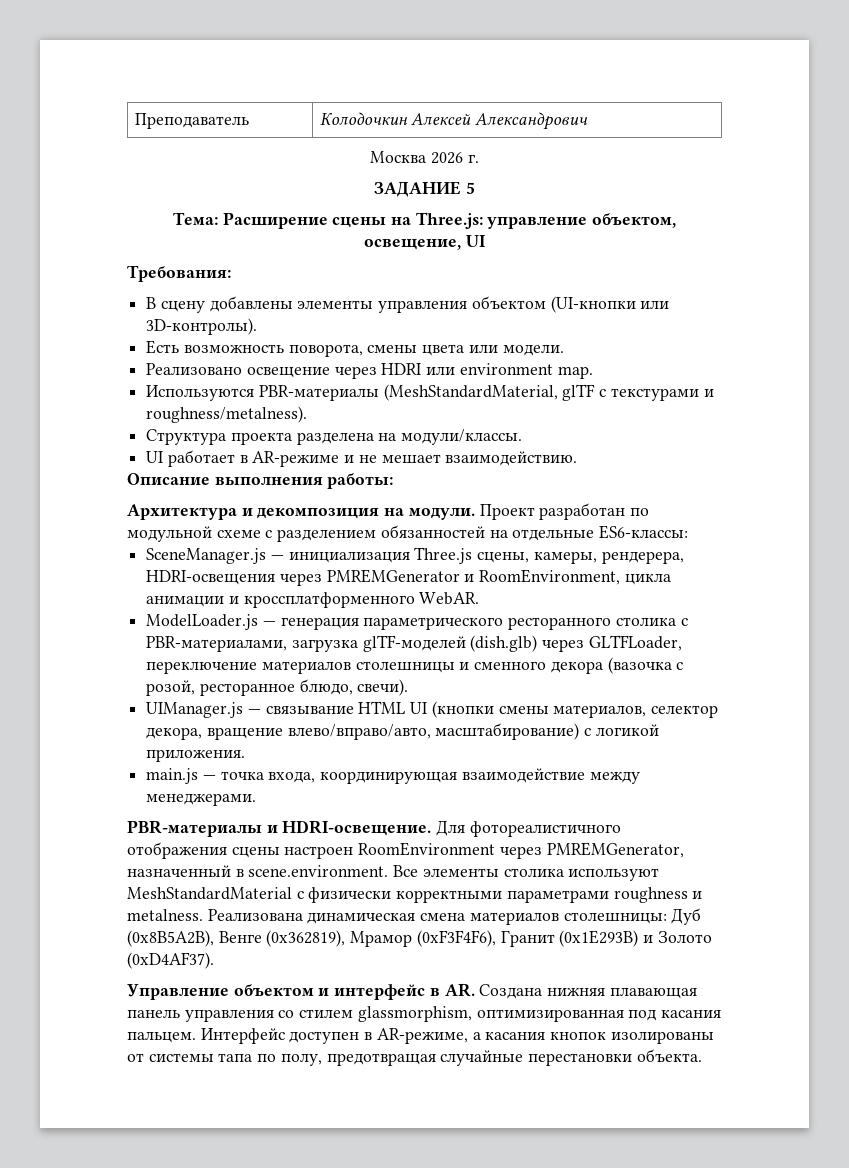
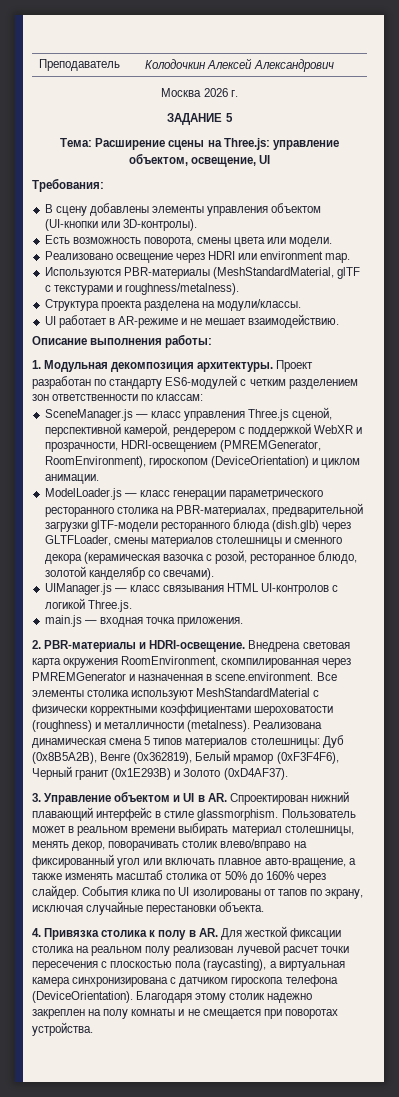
- Архитектура и декомпозиция на модули. Проект разработан по модульной схеме с разделением обязанностей на отдельные ES6-классы:
- SceneManager.js — инициализация Three.js сцены, камеры, рендерера, HDRI-освещения через PMREMGenerator и RoomEnvironment, цикла анимации и кроссплатформенного WebAR.
+ 1. Модульная декомпозиция архитектуры. Проект разработан по стандарту ES6-модулей с четким разделением зон ответственности по классам:
+ SceneManager.js — класс управления Three.js сценой, перспективной камерой, рендерером с поддержкой WebXR и прозрачности, HDRI-освещением (PMREMGenerator, RoomEnvironment), гироскопом (DeviceOrientation) и циклом анимации.
- ModelLoader.js — генерация параметрического ресторанного столика с PBR-материалами, загрузка glTF-моделей (dish.glb) через GLTFLoader, переключение материалов столешницы и сменного декора (вазочка с розой, ресторанное блюдо, свечи).
- UIManager.js — связывание HTML UI (кнопки смены материалов, селектор декора, вращение влево/вправо/авто, масштабирование) с логикой приложения.
+ ModelLoader.js — класс генерации параметрического ресторанного столика на PBR-материалах, предварительной загрузки glTF-модели ресторанного блюда (dish.glb) через GLTFLoader, смены материалов столешницы и сменного декора (керамическая вазочка с розой, ресторанное блюдо, золотой канделябр со свечами).
+ UIManager.js — класс связывания HTML UI-контролов с логикой Three.js.
- main.js — точка входа, координирующая взаимодействие между менеджерами.
- PBR-материалы и HDRI-освещение. Для фотореалистичного отображения сцены настроен RoomEnvironment через PMREMGenerator, назначенный в scene.environment. Все элементы столика используют MeshStandardMaterial с физически корректными параметрами roughness и metalness.
+ main.js — входная точка приложения.
+ 2. PBR-материалы и HDRI-освещение. Внедрена световая карта окружения RoomEnvironment, скомпилированная через PMREMGenerator и назначенная в scene.environment. Все элементы столика используют MeshStandardMaterial с физически корректными коэффициентами шероховатости (roughness) и металличности (metalness).
- Реализована динамическая смена материалов столешницы: Дуб (0x8B5A2B), Венге (0x362819), Мрамор (0xF3F4F6), Гранит (0x1E293B) и Золото (0xD4AF37).
+ Реализована динамическая смена 5 типов материалов столешницы: Дуб (0x8B5A2B), Венге (0x362819), Белый мрамор (0xF3F4F6), Черный гранит (0x1E293B) и Золото (0xD4AF37).
- Управление объектом и интерфейс в AR. Создана нижняя плавающая панель управления со стилем glassmorphism, оптимизированная под касания пальцем. Интерфейс доступен в AR-режиме, а касания кнопок изолированы от системы тапа по полу, предотвращая случайные перестановки объекта.
+ 3. Управление объектом и UI в AR. Спроектирован нижний плавающий интерфейс в стиле glassmorphism. Пользователь может в реальном времени выбирать материал столешницы, менять декор, поворачивать столик влево/вправо на фиксированный угол или включать плавное авто-вращение, а также изменять масштаб столика от 50% до 160% через слайдер. События клика по UI изолированы от тапов по экрану, исключая случайные перестановки объекта.
+ 4. Привязка столика к полу в AR. Для жесткой фиксации столика на реальном полу реализован лучевой расчет точки пересечения с плоскостью пола (raycasting), а виртуальная камера синхронизирована с датчиком гироскопа телефона (DeviceOrientation). Благодаря этому столик надежно закреплен на полу комнаты и не смещается при поворотах устройства.

